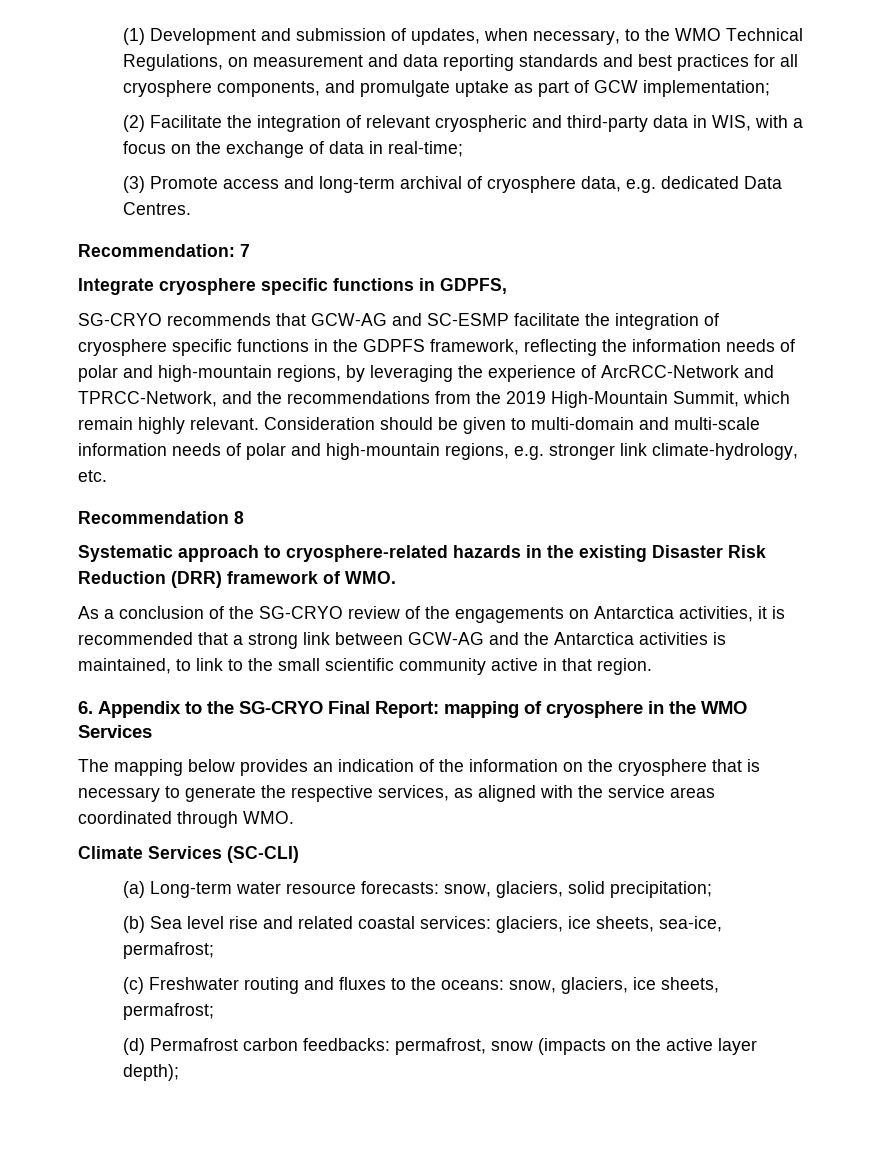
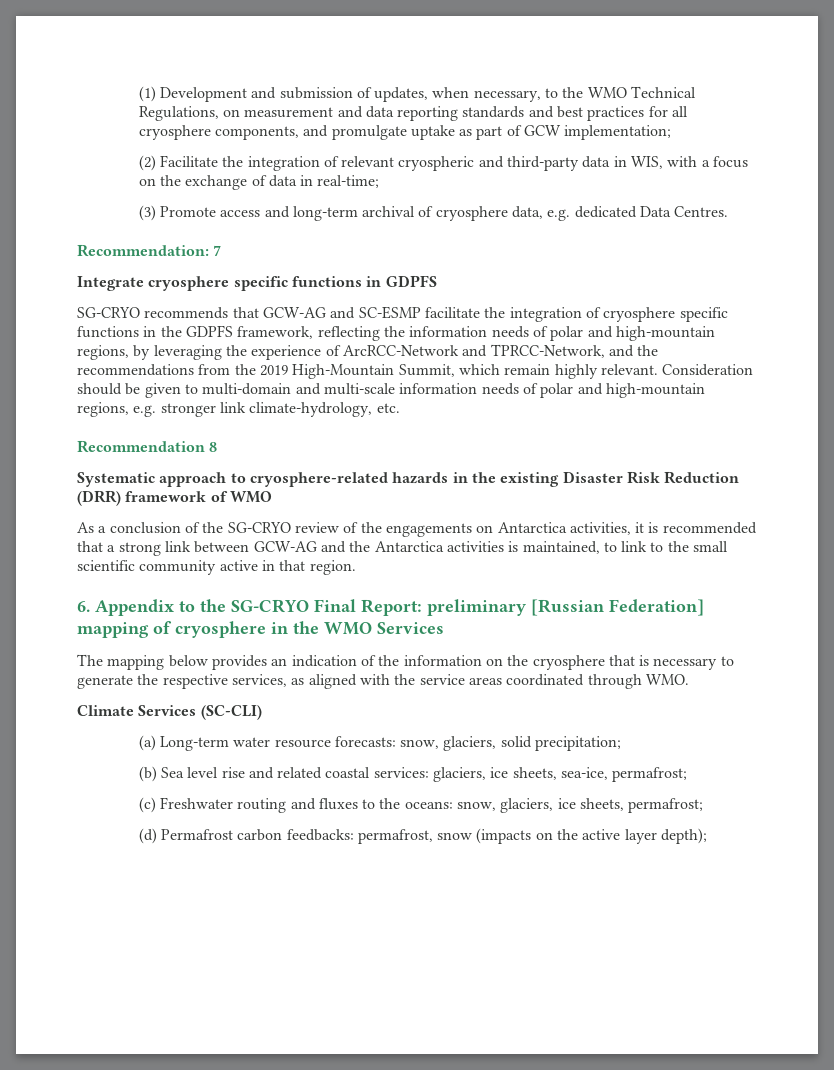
- Integrate cryosphere specific functions in GDPFS,
+ Integrate cryosphere specific functions in GDPFS
- Systematic approach to cryosphere-related hazards in the existing Disaster Risk Reduction (DRR) framework of WMO.
+ Systematic approach to cryosphere-related hazards in the existing Disaster Risk Reduction (DRR) framework of WMO
- 6. Appendix to the SG-CRYO Final Report: mapping of cryosphere in the WMO Services
+ 6. Appendix to the SG-CRYO Final Report: preliminary [Russian Federation] mapping of cryosphere in the WMO Services

